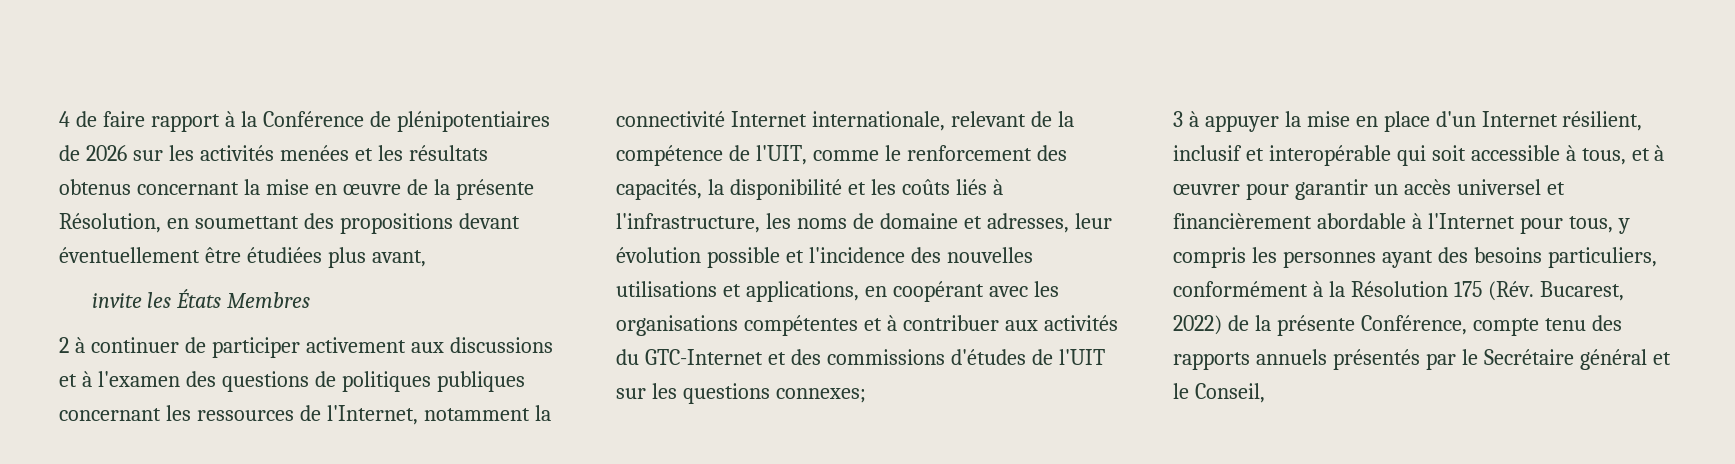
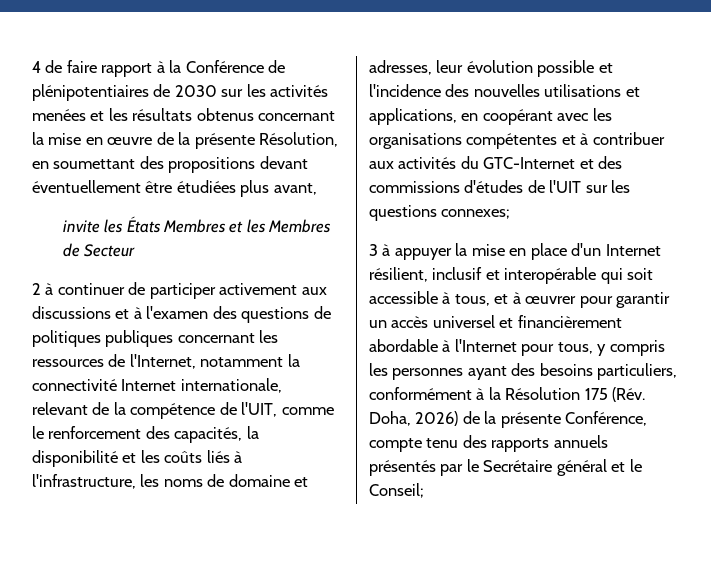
- 4 de faire rapport à la Conférence de plénipotentiaires de 2026 sur les activités menées et les résultats obtenus concernant la mise en œuvre de la présente Résolution, en soumettant des propositions devant éventuellement être étudiées plus avant,
+ 4 de faire rapport à la Conférence de plénipotentiaires de 2030 sur les activités menées et les résultats obtenus concernant la mise en œuvre de la présente Résolution, en soumettant des propositions devant éventuellement être étudiées plus avant,
- invite les États Membres
+ invite les États Membres et les Membres de Secteur
- 3 à appuyer la mise en place d'un Internet résilient, inclusif et interopérable qui soit accessible à tous, et à œuvrer pour garantir un accès universel et financièrement abordable à l'Internet pour tous, y compris les personnes ayant des besoins particuliers, conformément à la Résolution 175 (Rév. Bucarest, 2022) de la présente Conférence, compte tenu des rapports annuels présentés par le Secrétaire général et le Conseil,
+ 3 à appuyer la mise en place d'un Internet résilient, inclusif et interopérable qui soit accessible à tous, et à œuvrer pour garantir un accès universel et financièrement abordable à l'Internet pour tous, y compris les personnes ayant des besoins particuliers, conformément à la Résolution 175 (Rév. Doha, 2026) de la présente Conférence, compte tenu des rapports annuels présentés par le Secrétaire général et le Conseil;

